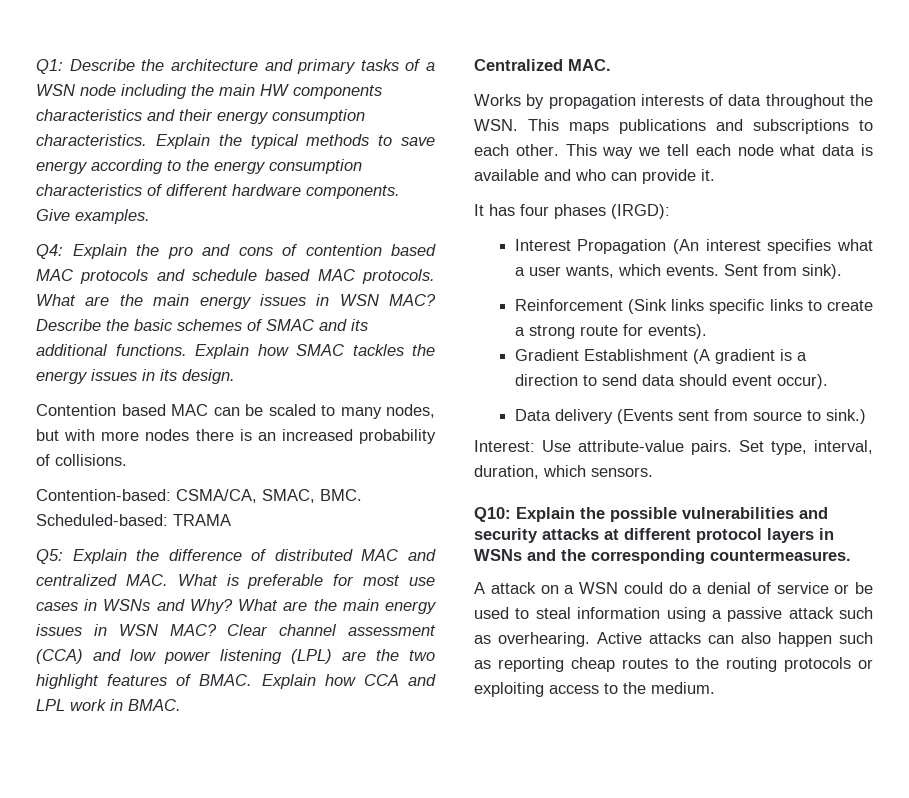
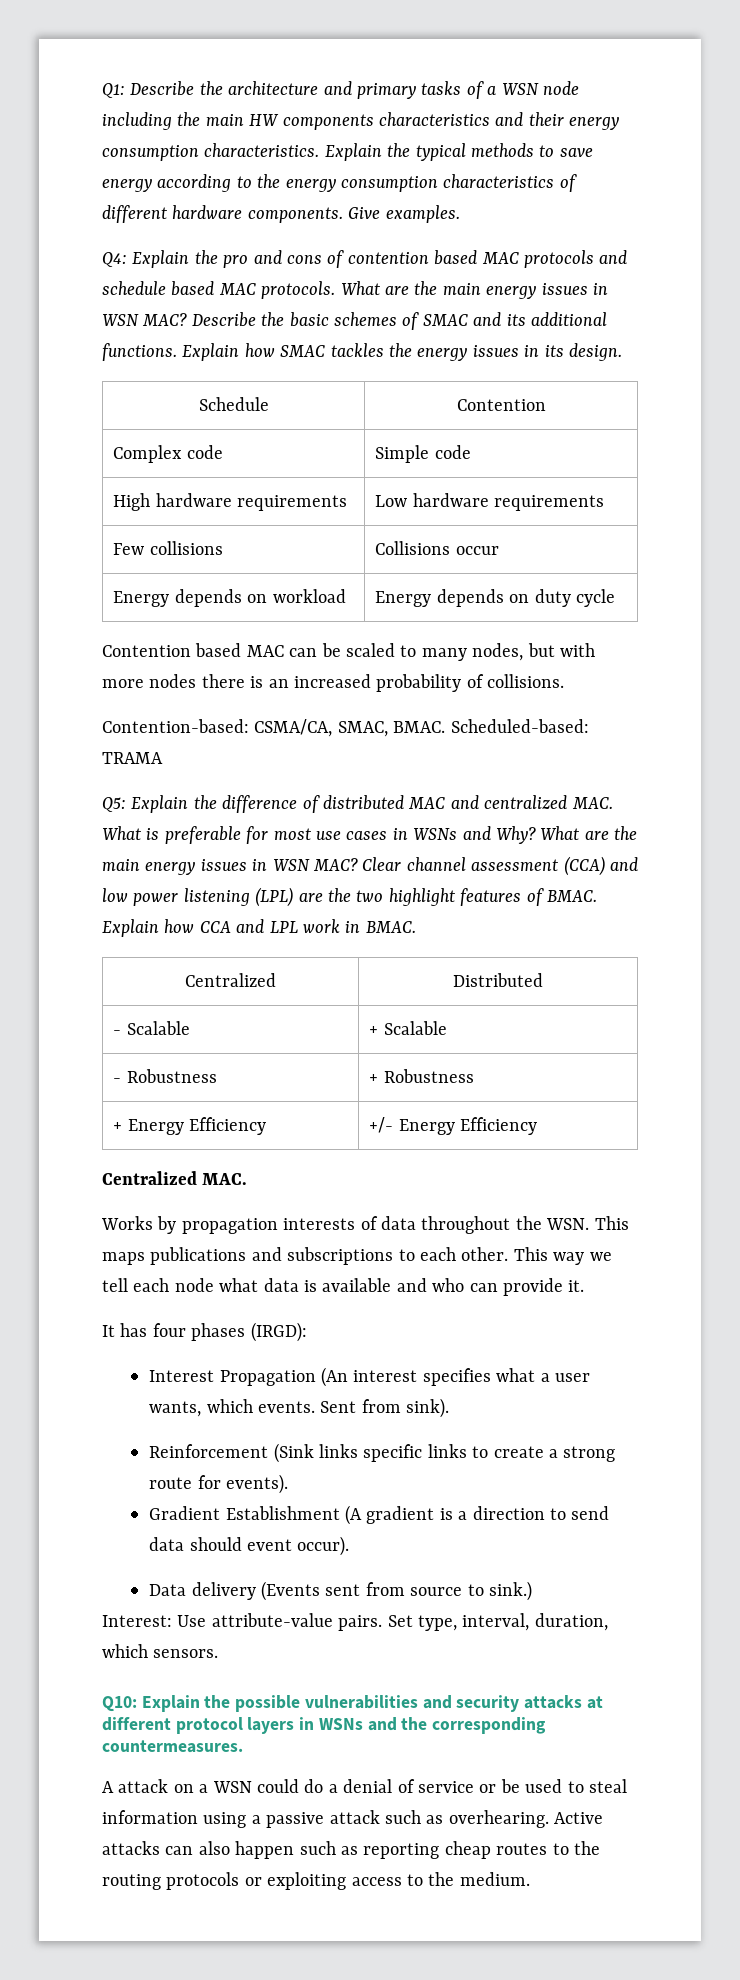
+ Schedule | Contention
+ Complex code | Simple code
+ High hardware requirements | Low hardware requirements
+ Few collisions | Collisions occur
+ Energy depends on workload | Energy depends on duty cycle
- Contention-based: CSMA/CA, SMAC, BMC. Scheduled-based: TRAMA
+ Contention-based: CSMA/CA, SMAC, BMAC. Scheduled-based: TRAMA
+ Centralized | Distributed
+ - Scalable | + Scalable
+ - Robustness | + Robustness
+ + Energy Efficiency | +/- Energy Efficiency

